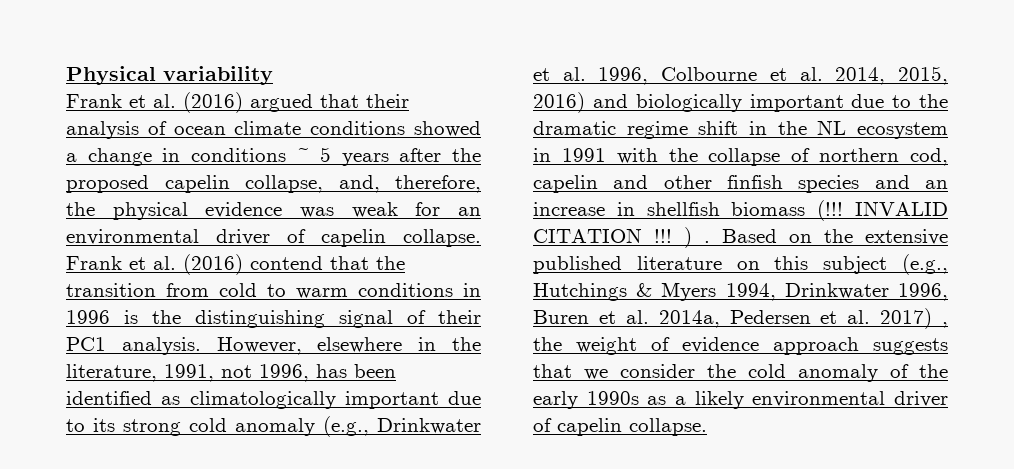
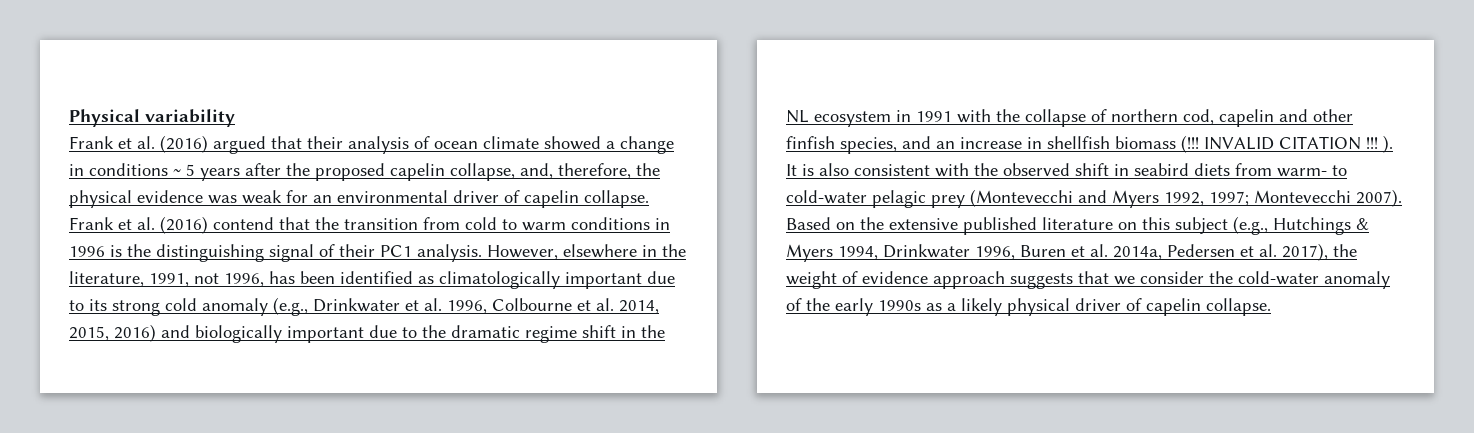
- Frank et al. (2016) argued that their analysis of ocean climate conditions showed a change in conditions ~ 5 years after the proposed capelin collapse, and, therefore, the physical evidence was weak for an environmental driver of capelin collapse.
+ Frank et al. (2016) argued that their analysis of ocean climate showed a change in conditions ~ 5 years after the proposed capelin collapse, and, therefore, the physical evidence was weak for an environmental driver of capelin collapse.
- However, elsewhere in the literature, 1991, not 1996, has been identified as climatologically important due to its strong cold anomaly (e.g., Drinkwater et al. 1996, Colbourne et al. 2014, 2015, 2016) and biologically important due to the dramatic regime shift in the NL ecosystem in 1991 with the collapse of northern cod, capelin and other finfish species and an increase in shellfish biomass (!!!
+ However, elsewhere in the literature, 1991, not 1996, has been identified as climatologically important due to its strong cold anomaly (e.g., Drinkwater et al. 1996, Colbourne et al. 2014, 2015, 2016) and biologically important due to the dramatic regime shift in the NL ecosystem in 1991 with the collapse of northern cod, capelin and other finfish species, and an increase in shellfish biomass (!!!
- INVALID CITATION !!! ) .
+ INVALID CITATION !!! ). It is also consistent with the observed shift in seabird diets from warm- to cold-water pelagic prey (Montevecchi and Myers 1992, 1997; Montevecchi 2007).
- Based on the extensive published literature on this subject (e.g., Hutchings & Myers 1994, Drinkwater 1996, Buren et al. 2014a, Pedersen et al. 2017) , the weight of evidence approach suggests that we consider the cold anomaly of the early 1990s as a likely environmental driver of capelin collapse.
+ Based on the extensive published literature on this subject (e.g., Hutchings & Myers 1994, Drinkwater 1996, Buren et al. 2014a, Pedersen et al. 2017), the weight of evidence approach suggests that we consider the cold-water anomaly of the early 1990s as a likely physical driver of capelin collapse.

